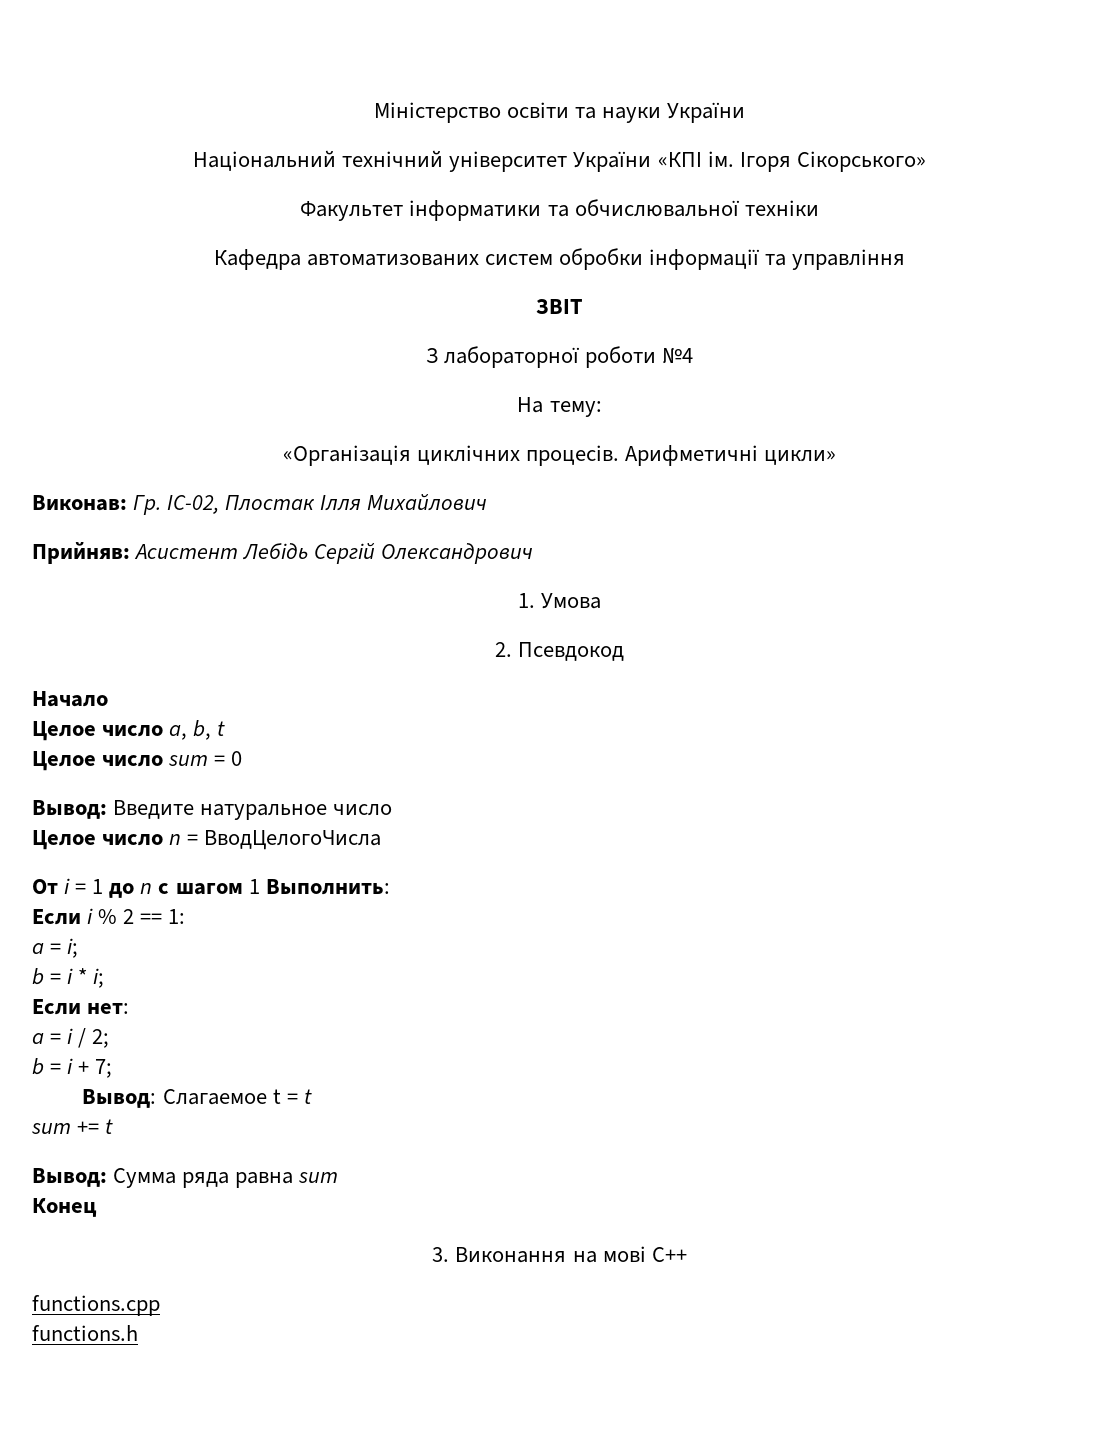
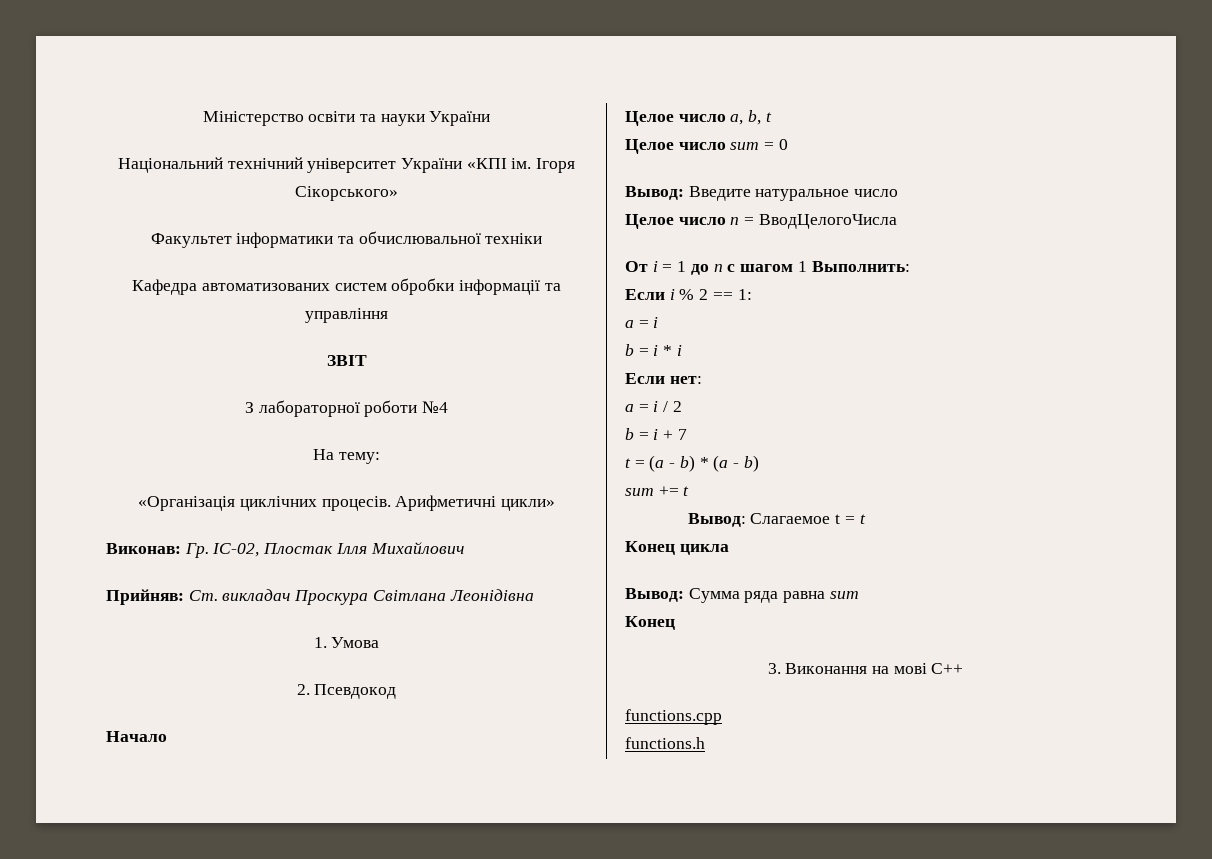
- Прийняв: Асистент Лебідь Сергій Олександрович
+ Прийняв: Ст. викладач Проскура Світлана Леонідівна
  Если i % 2 == 1:
- a = i;
+ a = i
- b = i * i;
+ b = i * i
- a = i / 2;
+ a = i / 2
- b = i + 7;
+ b = i + 7
+ t = (a - b) * (a - b)
+ sum += t
- sum += t
+ Конец цикла

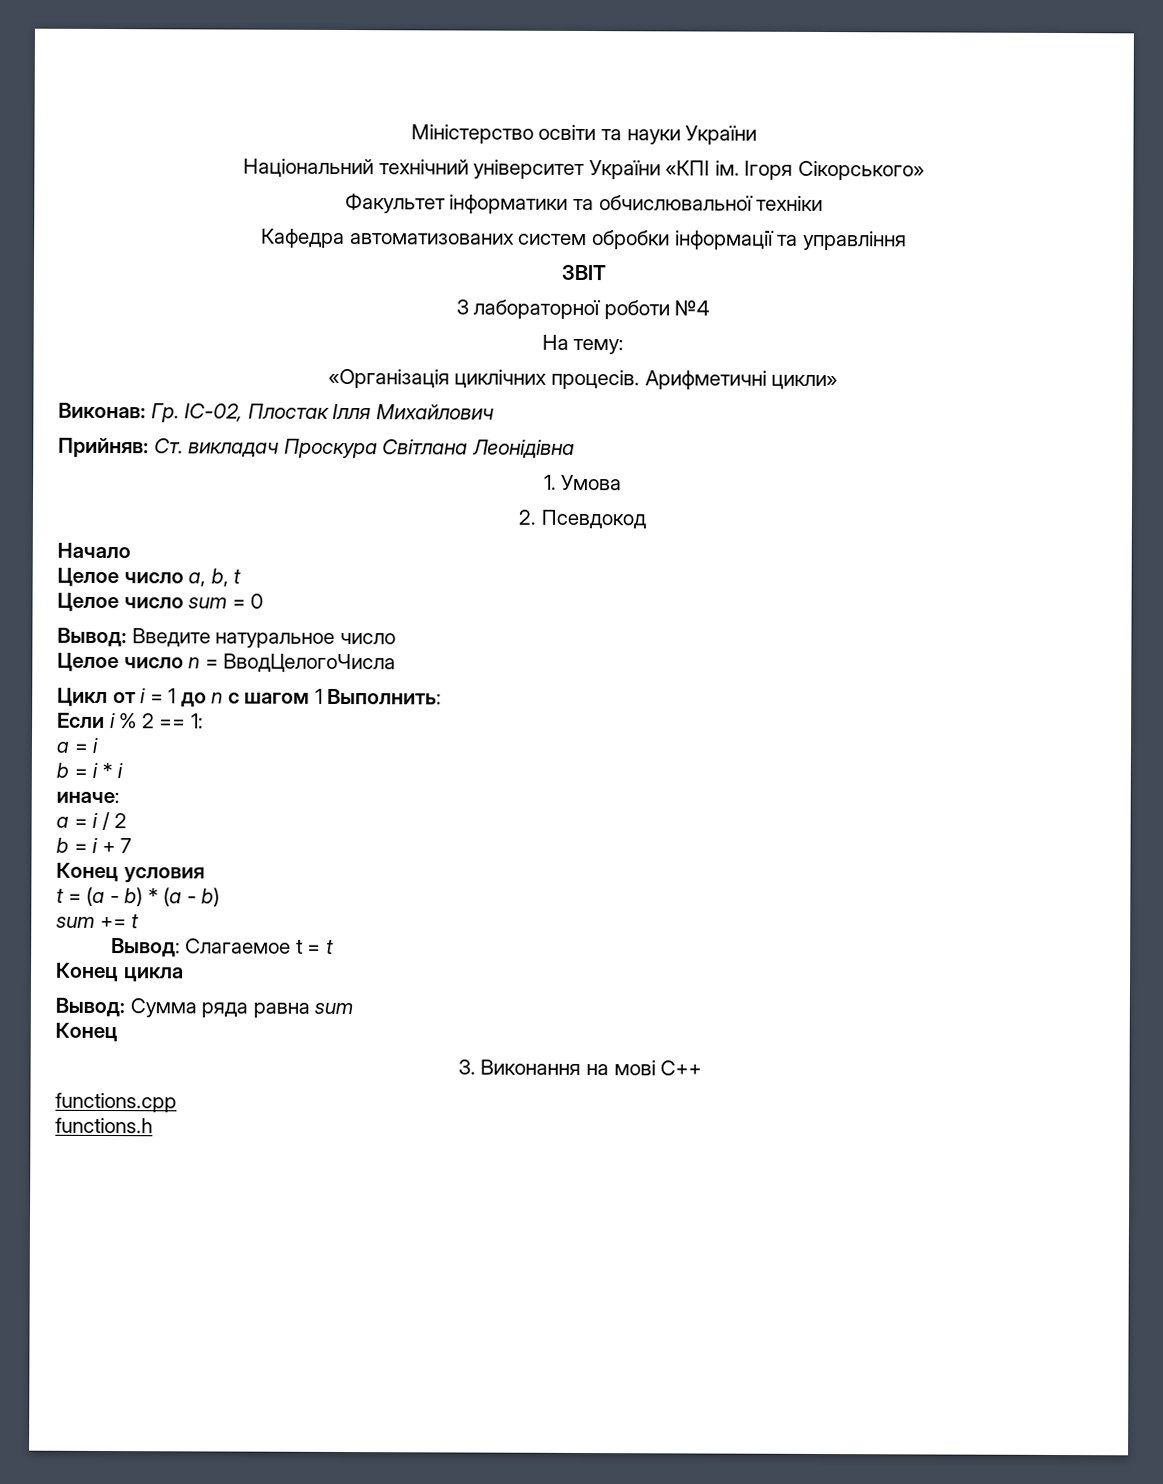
- От i = 1 до n c шагом 1 Выполнить:
+ Цикл от i = 1 до n c шагом 1 Выполнить:
- Если нет:
+ иначе:
+ Конец условия

